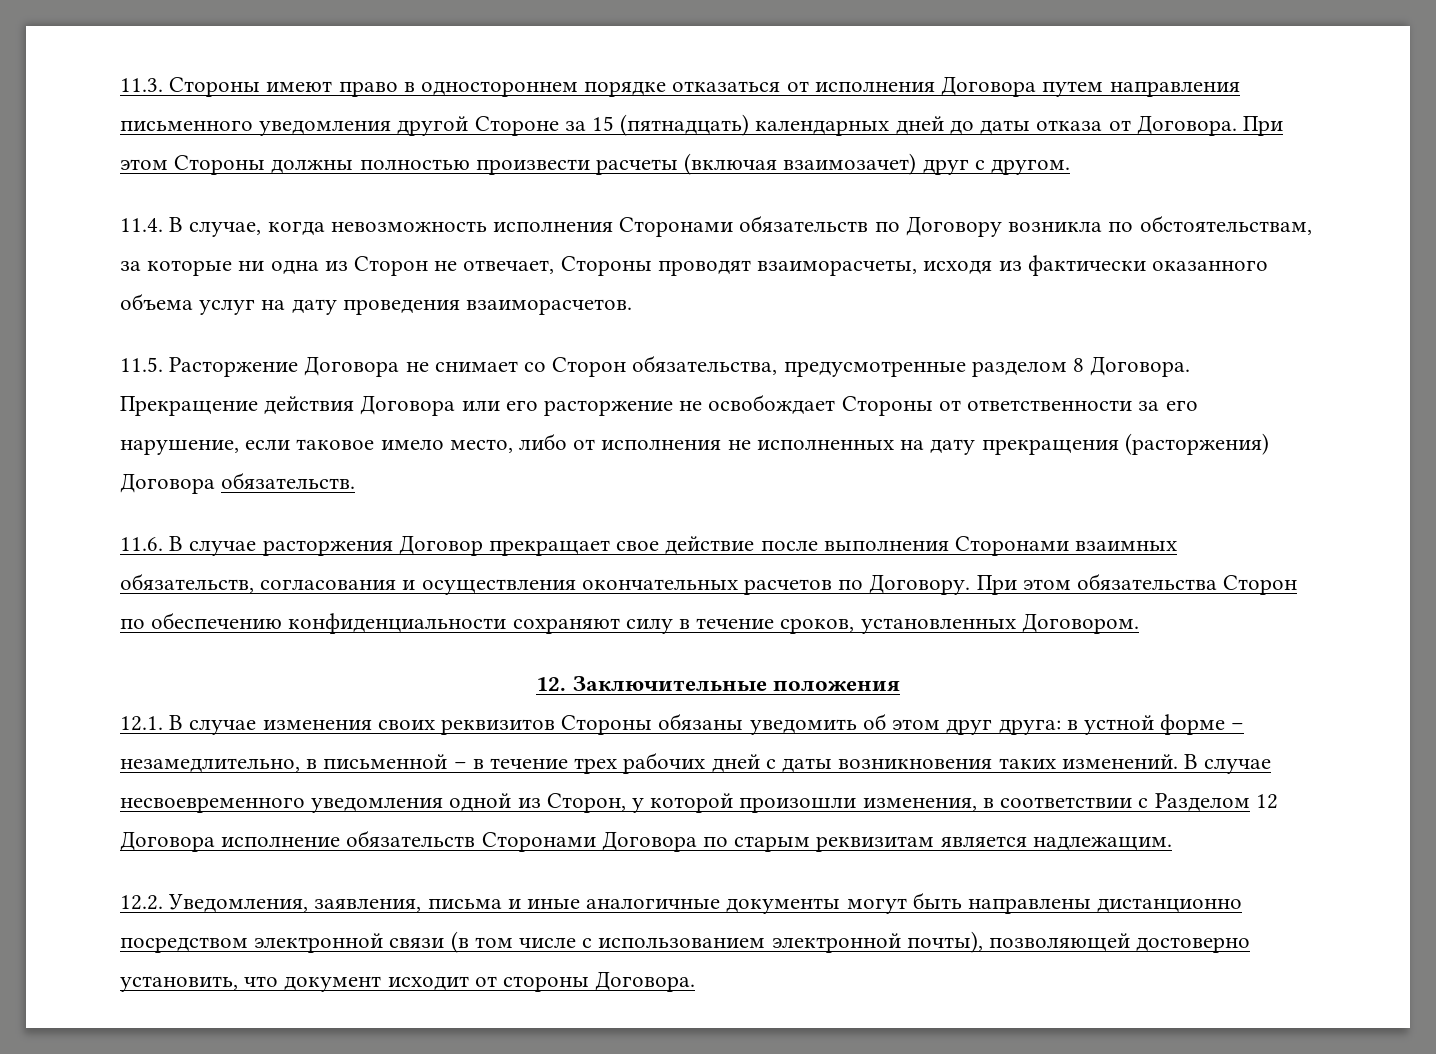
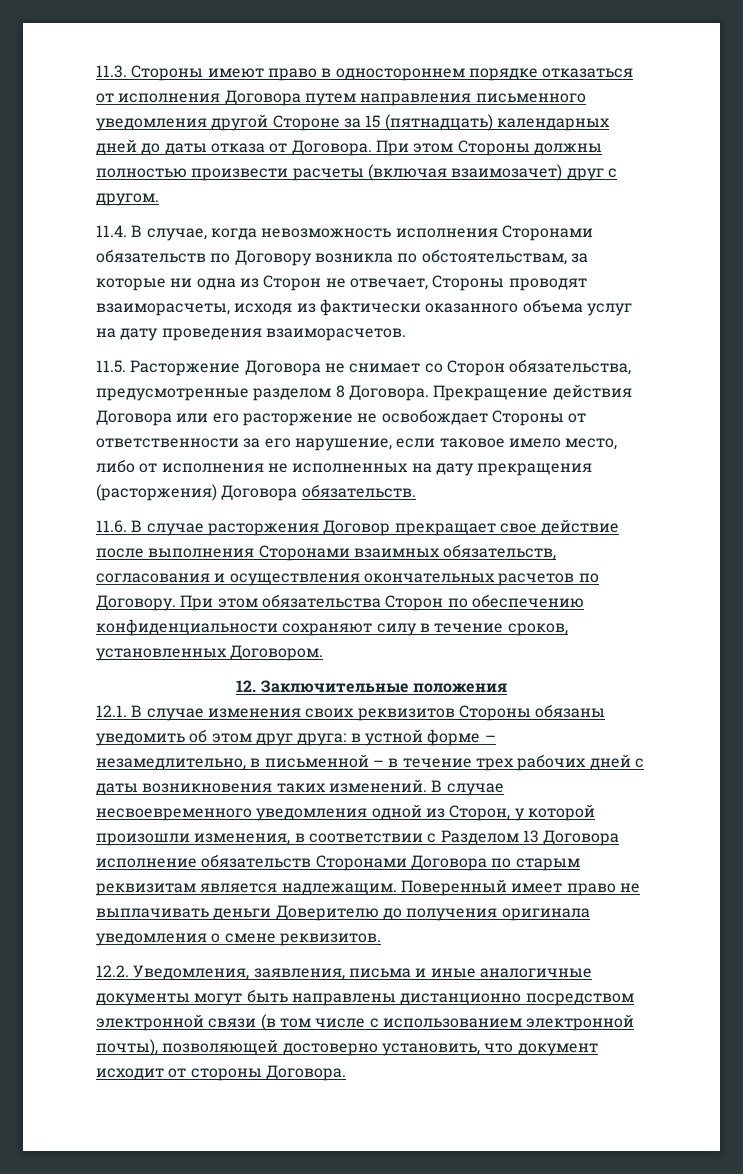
- В случае несвоевременного уведомления одной из Сторон, у которой произошли изменения, в соответствии с Разделом 12 Договора исполнение обязательств Сторонами Договора по старым реквизитам является надлежащим.
+ В случае несвоевременного уведомления одной из Сторон, у которой произошли изменения, в соответствии с Разделом 13 Договора исполнение обязательств Сторонами Договора по старым реквизитам является надлежащим. Поверенный имеет право не выплачивать деньги Доверителю до получения оригинала уведомления о смене реквизитов.

